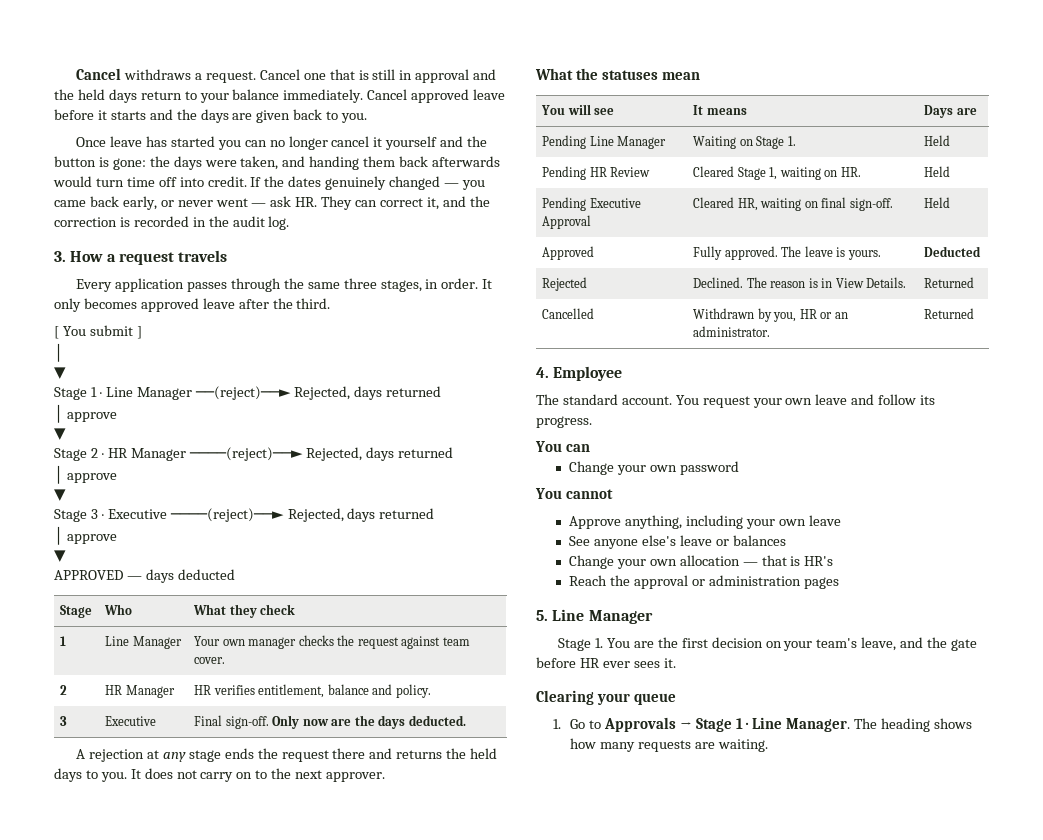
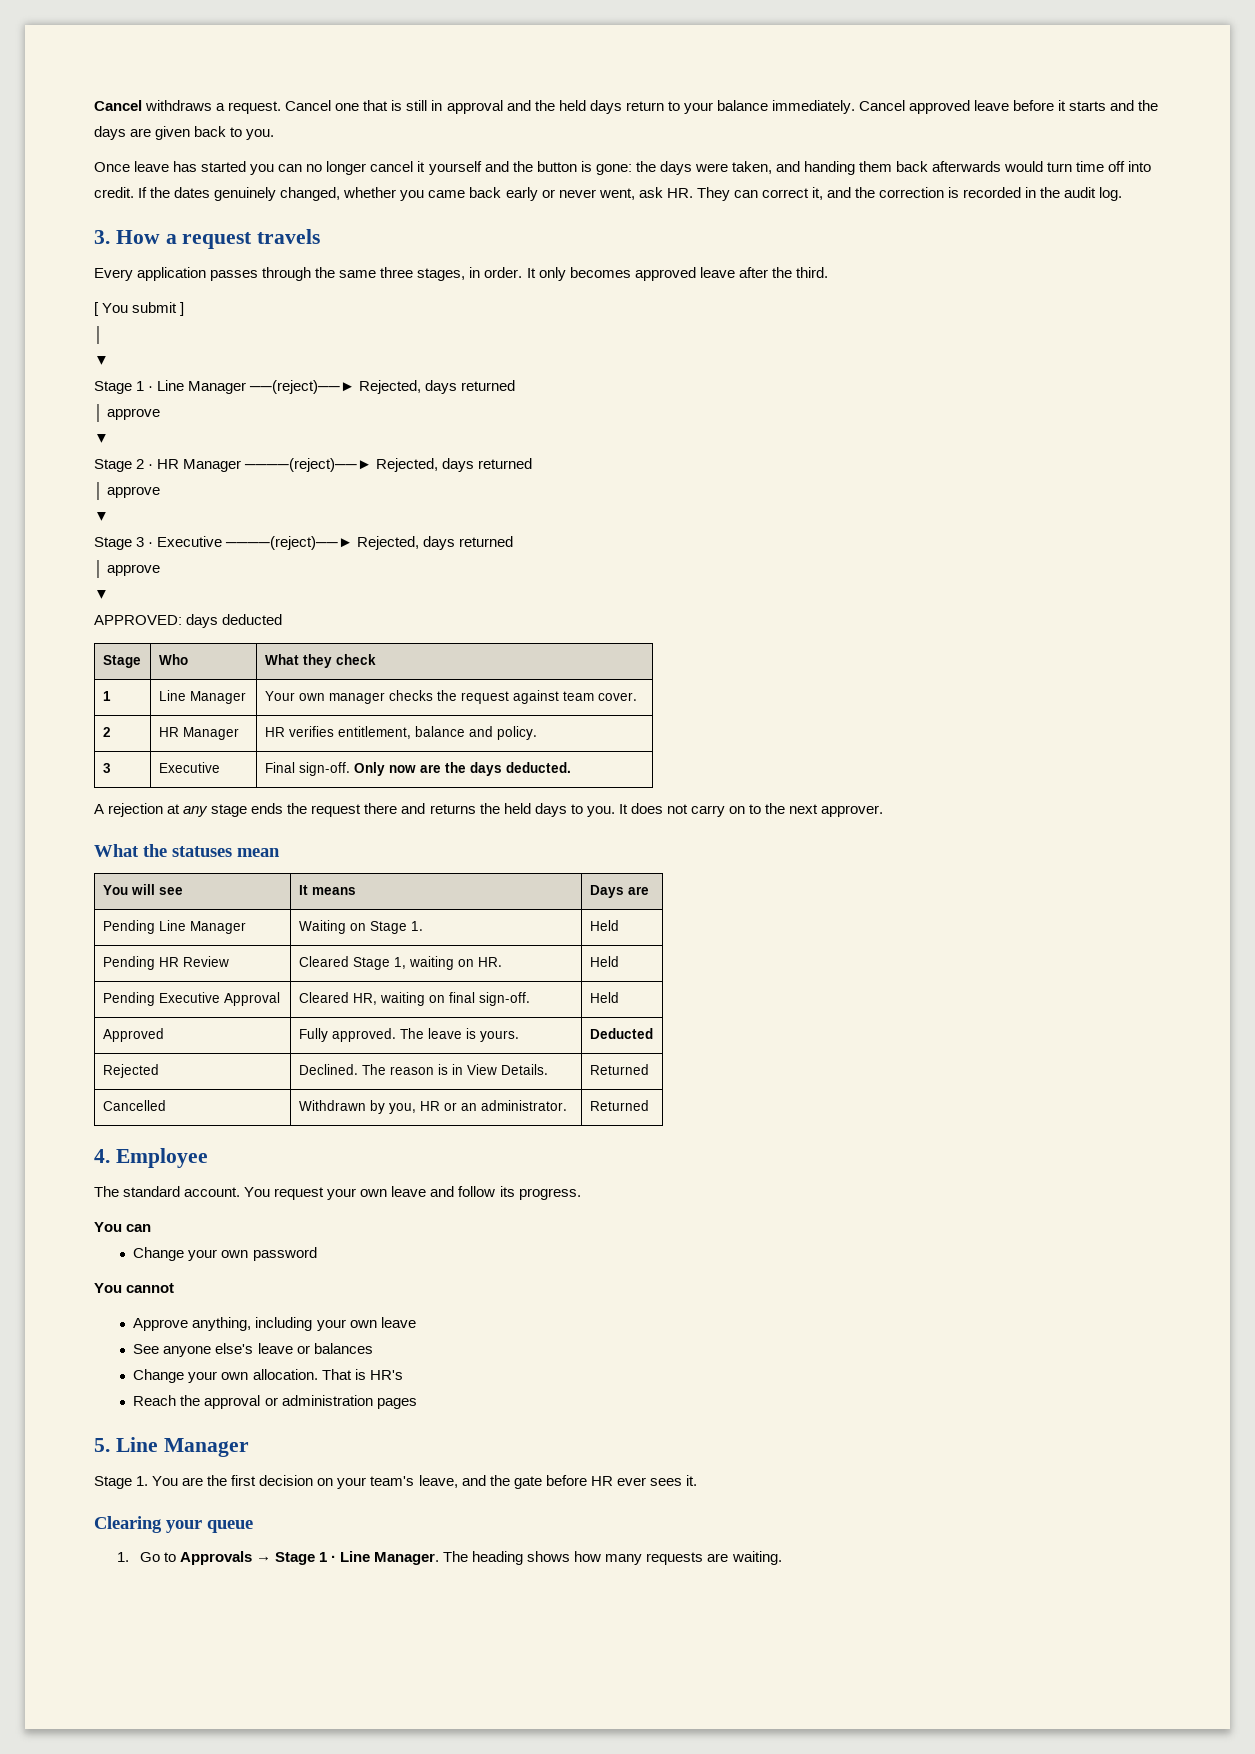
- If the dates genuinely changed — you came back early, or never went — ask HR. They can correct it, and the correction is recorded in the audit log.
+ If the dates genuinely changed, whether you came back early or never went, ask HR. They can correct it, and the correction is recorded in the audit log.
- APPROVED — days deducted
+ APPROVED: days deducted
- Change your own allocation — that is HR's
+ Change your own allocation. That is HR's

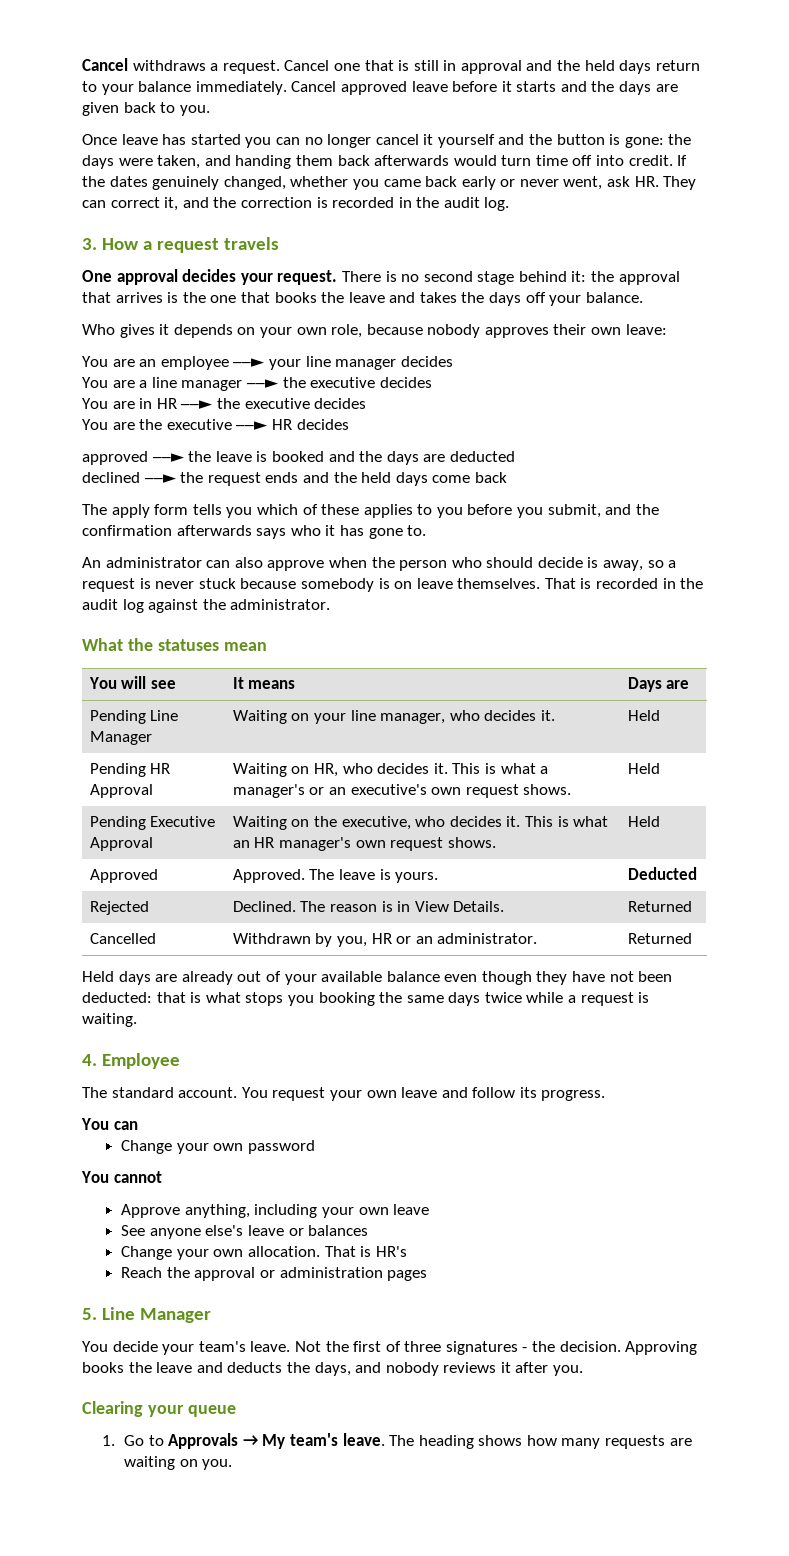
- Every application passes through the same three stages, in order. It only becomes approved leave after the third.
- [ You submit ]
- │
- ▼
- Stage 1 · Line Manager ──(reject)──► Rejected, days returned
- │ approve
- ▼
- Stage 2 · HR Manager ────(reject)──► Rejected, days returned
- │ approve
- ▼
- Stage 3 · Executive ────(reject)──► Rejected, days returned
- │ approve
- ▼
- APPROVED: days deducted
- Stage | Who | What they check
- 1 | Line Manager | Your own manager checks the request against team cover.
- 2 | HR Manager | HR verifies entitlement, balance and policy.
- 3 | Executive | Final sign-off. Only now are the days deducted.
- A rejection at any stage ends the request there and returns the held days to you. It does not carry on to the next approver.
+ One approval decides your request. There is no second stage behind it: the approval that arrives is the one that books the leave and takes the days off your balance.
+ Who gives it depends on your own role, because nobody approves their own leave:
+ You are an employee ──► your line manager decides
+ You are a line manager ──► the executive decides
+ You are in HR ──► the executive decides
+ You are the executive ──► HR decides
+ approved ──► the leave is booked and the days are deducted
+ declined ──► the request ends and the held days come back
+ The apply form tells you which of these applies to you before you submit, and the confirmation afterwards says who it has gone to.
+ An administrator can also approve when the person who should decide is away, so a request is never stuck because somebody is on leave themselves. That is recorded in the audit log against the administrator.
- Pending Line Manager | Waiting on Stage 1. | Held
- Pending HR Review | Cleared Stage 1, waiting on HR. | Held
- Pending Executive Approval | Cleared HR, waiting on final sign-off. | Held
+ Pending Line Manager | Waiting on your line manager, who decides it. | Held
+ Pending HR Approval | Waiting on HR, who decides it. This is what a manager's or an executive's own request shows. | Held
+ Pending Executive Approval | Waiting on the executive, who decides it. This is what an HR manager's own request shows. | Held
- Approved | Fully approved. The leave is yours. | Deducted
+ Approved | Approved. The leave is yours. | Deducted
+ Held days are already out of your available balance even though they have not been deducted: that is what stops you booking the same days twice while a request is waiting.
- Stage 1. You are the first decision on your team's leave, and the gate before HR ever sees it.
+ You decide your team's leave. Not the first of three signatures - the decision. Approving books the leave and deducts the days, and nobody reviews it after you.
- 1. Go to Approvals → Stage 1 · Line Manager.
+ 1. Go to Approvals → My team's leave.
- The heading shows how many requests are waiting.
+ The heading shows how many requests are waiting on you.

